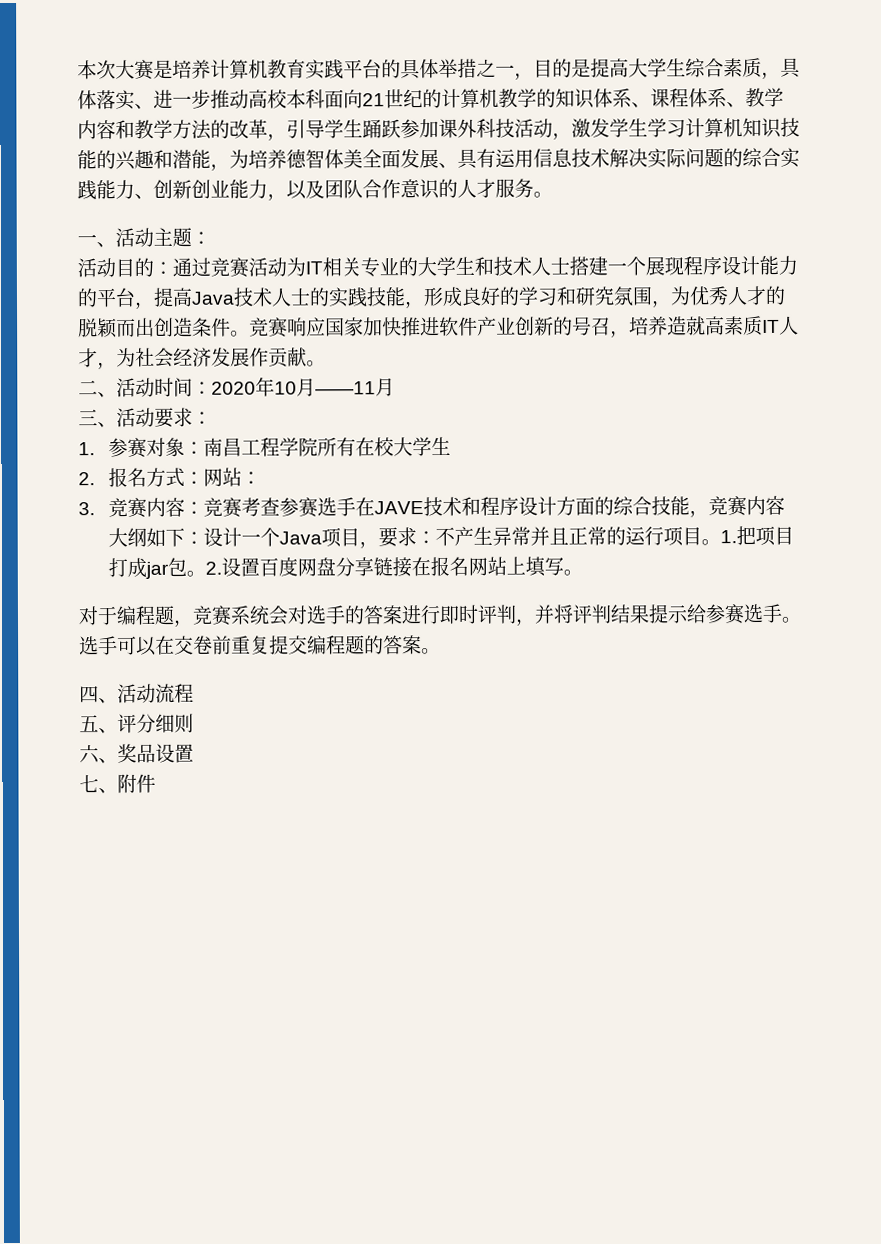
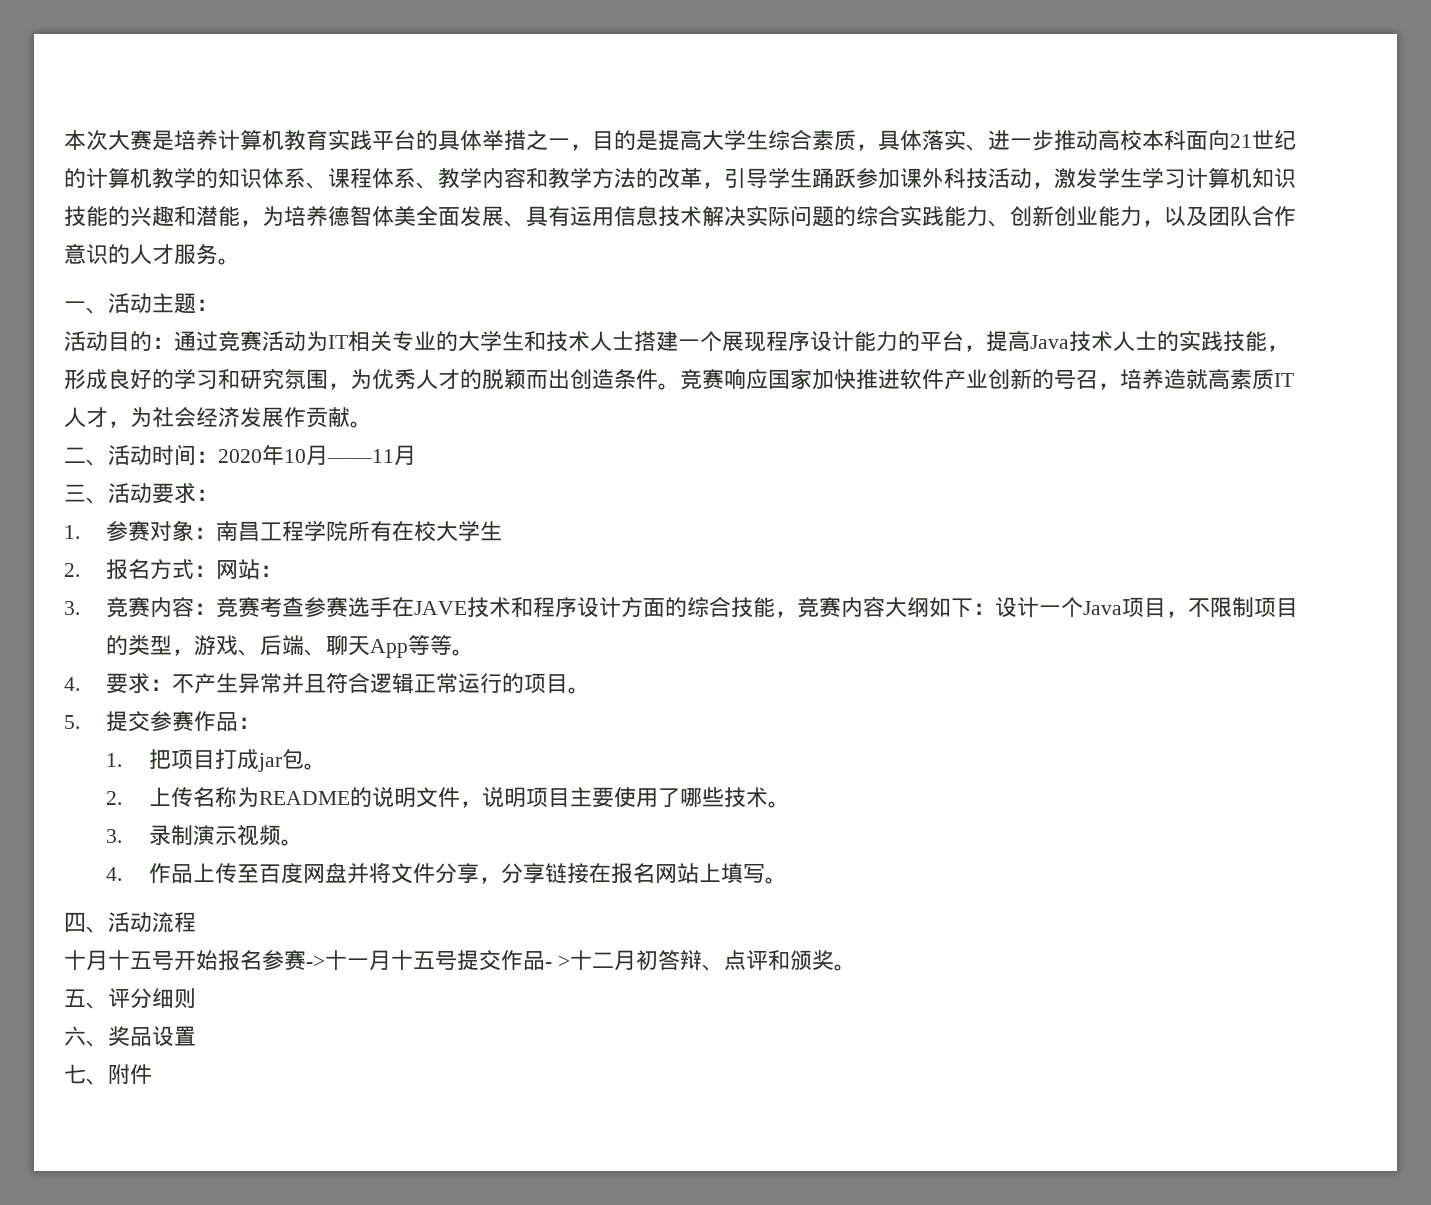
- 3.竞赛内容：竞赛考查参赛选手在JAVE技术和程序设计方面的综合技能，竞赛内容大纲如下：设计一个Java项目，要求：不产生异常并且正常的运行项目。1.把项目打成jar包。2.设置百度网盘分享链接在报名网站上填写。
+ 3.竞赛内容：竞赛考查参赛选手在JAVE技术和程序设计方面的综合技能，竞赛内容大纲如下：设计一个Java项目，不限制项目的类型，游戏、后端、聊天App等等。
+ 4.要求：不产生异常并且符合逻辑正常运行的项目。
+ 5.提交参赛作品：
+ 1.把项目打成jar包。
+ 2.上传名称为README的说明文件，说明项目主要使用了哪些技术。
+ 3.录制演示视频。
+ 4.作品上传至百度网盘并将文件分享，分享链接在报名网站上填写。
- 对于编程题，竞赛系统会对选手的答案进行即时评判，并将评判结果提示给参赛选手。选手可以在交卷前重复提交编程题的答案。
  四、活动流程
+ 十月十五号开始报名参赛->十一月十五号提交作品- >十二月初答辩、点评和颁奖。

